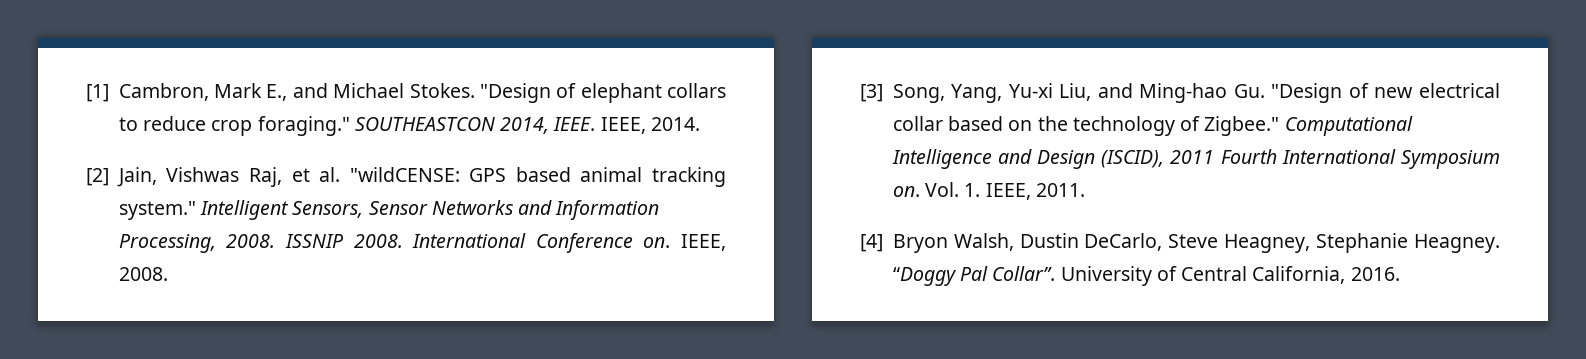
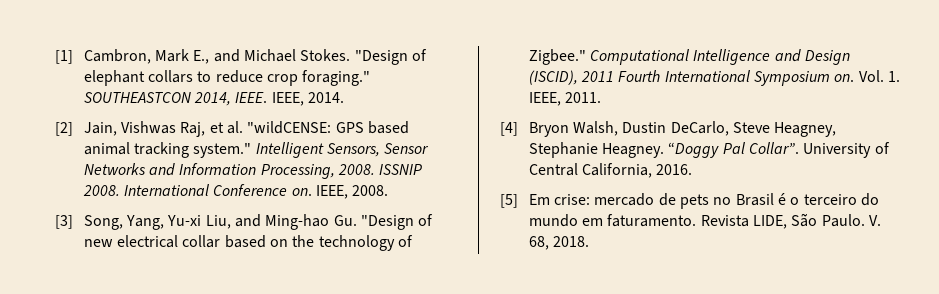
+ [5] Em crise: mercado de pets no Brasil é o terceiro do mundo em faturamento. Revista LIDE, São Paulo. V. 68, 2018.

